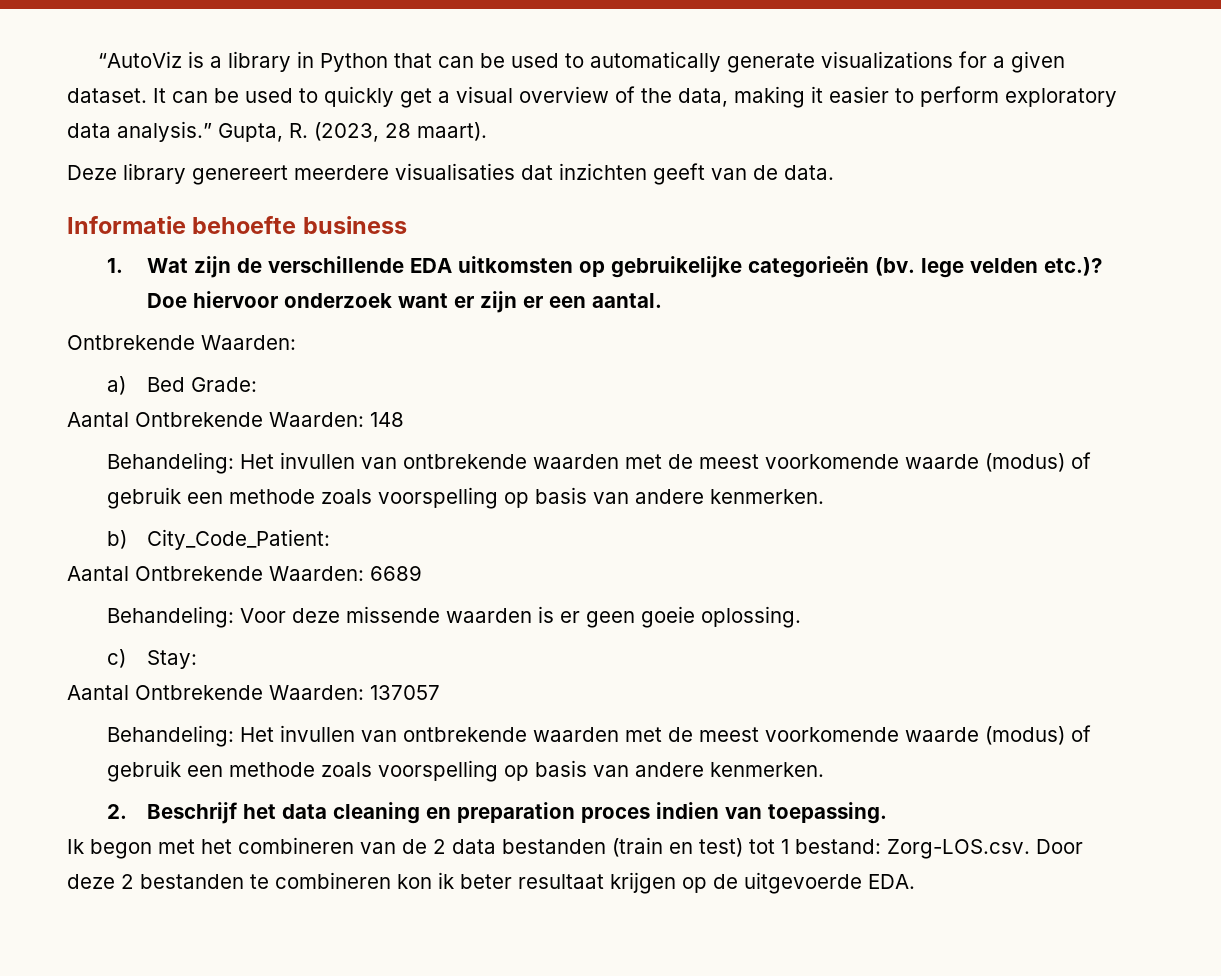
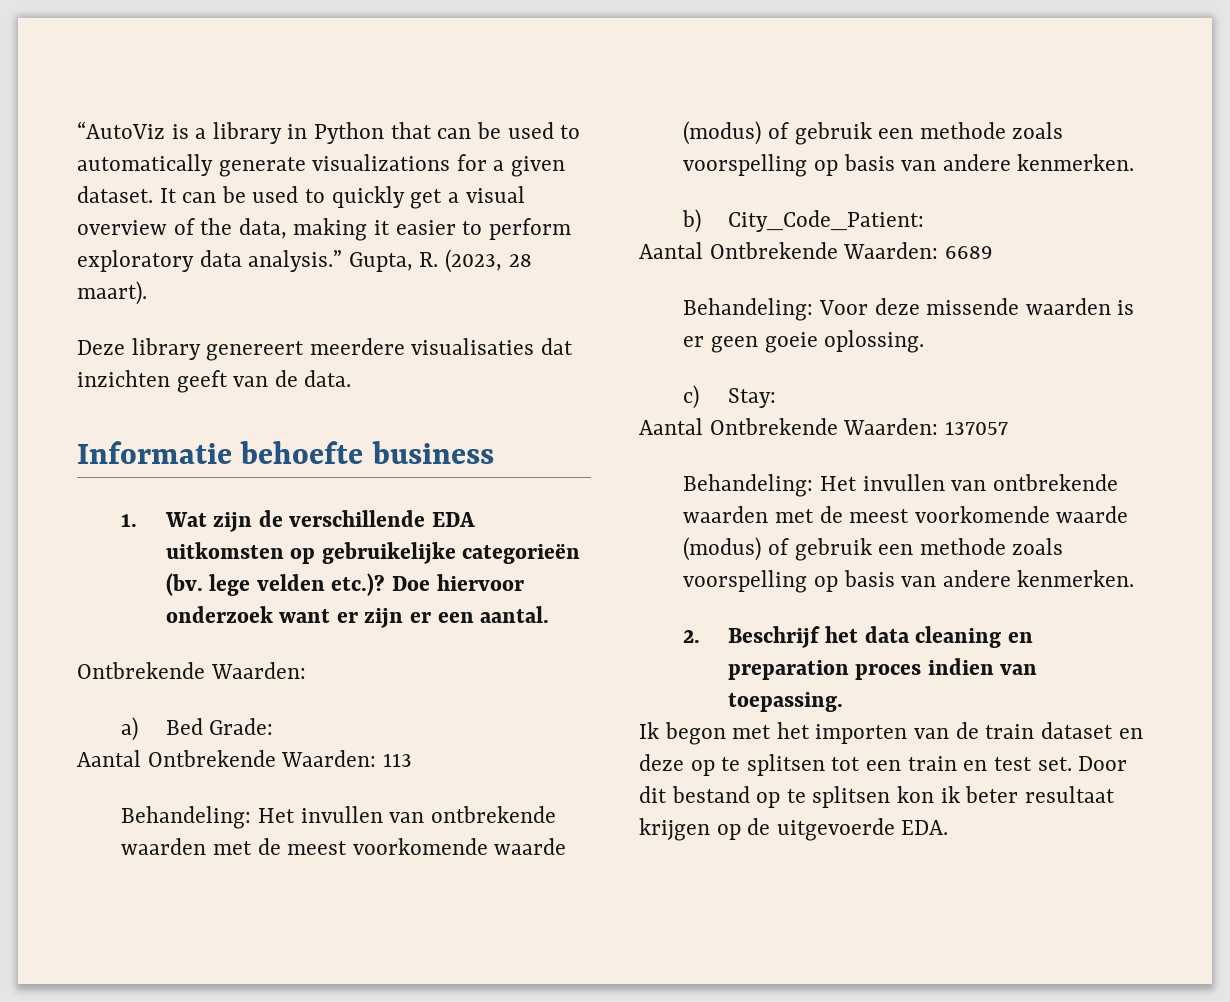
- Aantal Ontbrekende Waarden: 148
+ Aantal Ontbrekende Waarden: 113
- Ik begon met het combineren van de 2 data bestanden (train en test) tot 1 bestand: Zorg-LOS.csv. Door deze 2 bestanden te combineren kon ik beter resultaat krijgen op de uitgevoerde EDA.
+ Ik begon met het importen van de train dataset en deze op te splitsen tot een train en test set. Door dit bestand op te splitsen kon ik beter resultaat krijgen op de uitgevoerde EDA.

